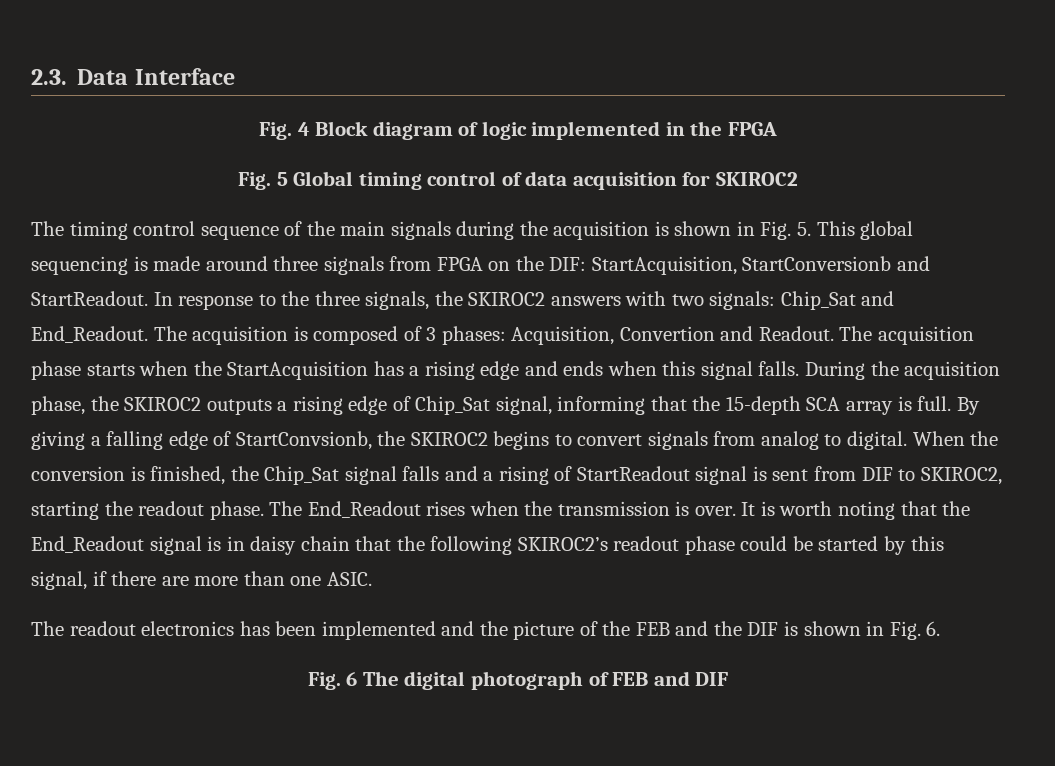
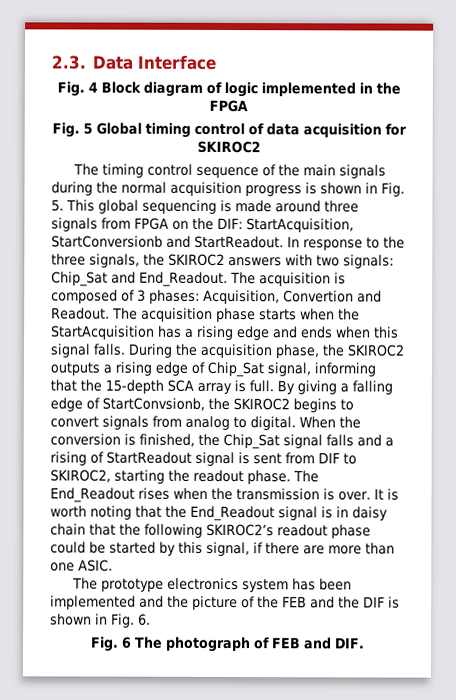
- The timing control sequence of the main signals during the acquisition is shown in Fig. 5. This global sequencing is made around three signals from FPGA on the DIF: StartAcquisition, StartConversionb and StartReadout.
+ The timing control sequence of the main signals during the normal acquisition progress is shown in Fig. 5. This global sequencing is made around three signals from FPGA on the DIF: StartAcquisition, StartConversionb and StartReadout.
- The readout electronics has been implemented and the picture of the FEB and the DIF is shown in Fig. 6.
+ The prototype electronics system has been implemented and the picture of the FEB and the DIF is shown in Fig. 6.
- Fig. 6 The digital photograph of FEB and DIF
+ Fig. 6 The photograph of FEB and DIF.

